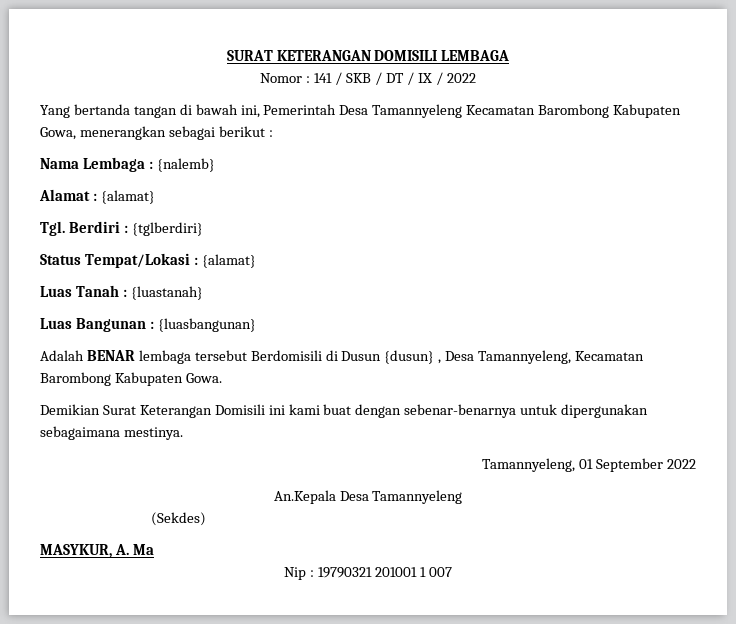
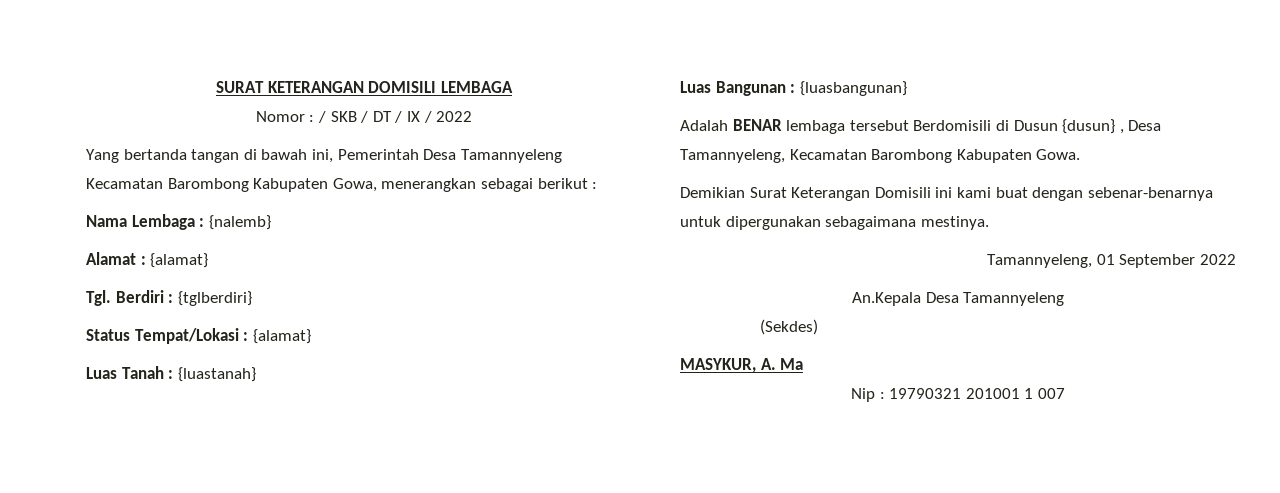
- Nomor : 141 / SKB / DT / IX / 2022
+ Nomor : / SKB / DT / IX / 2022

